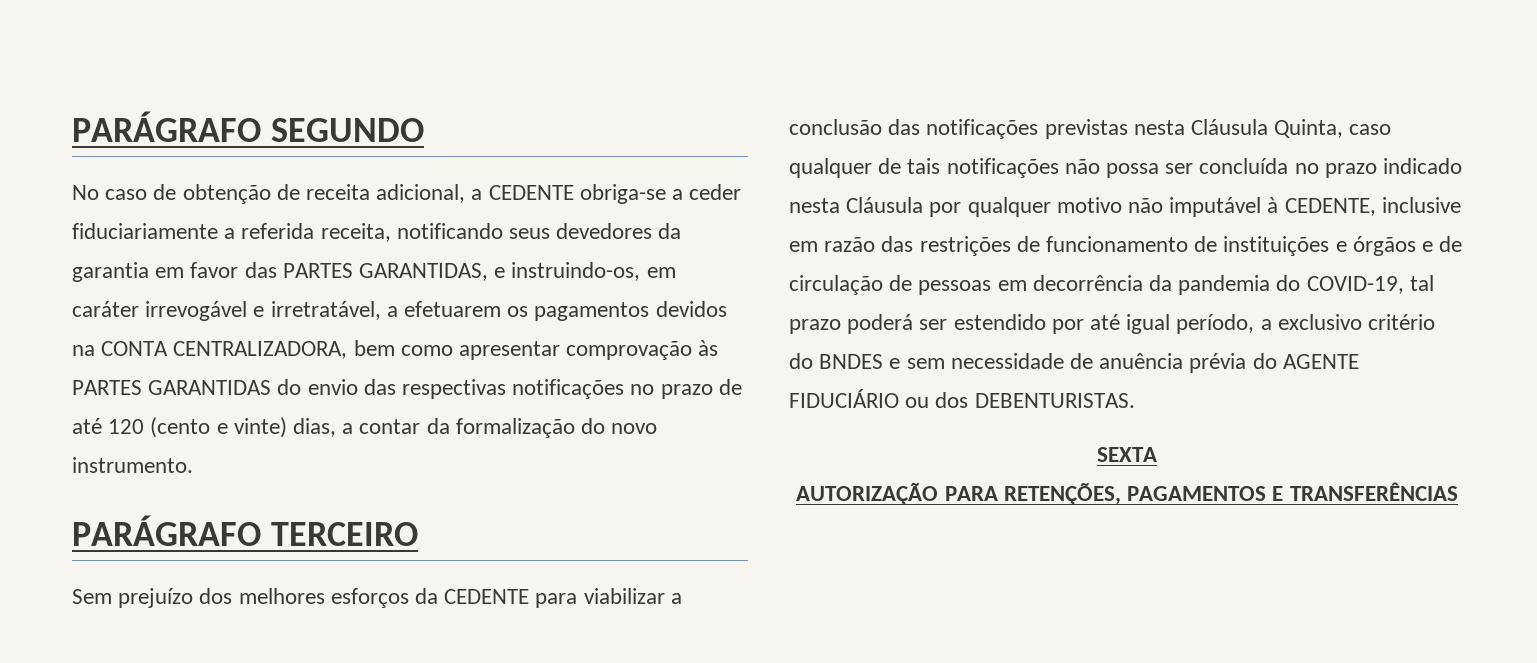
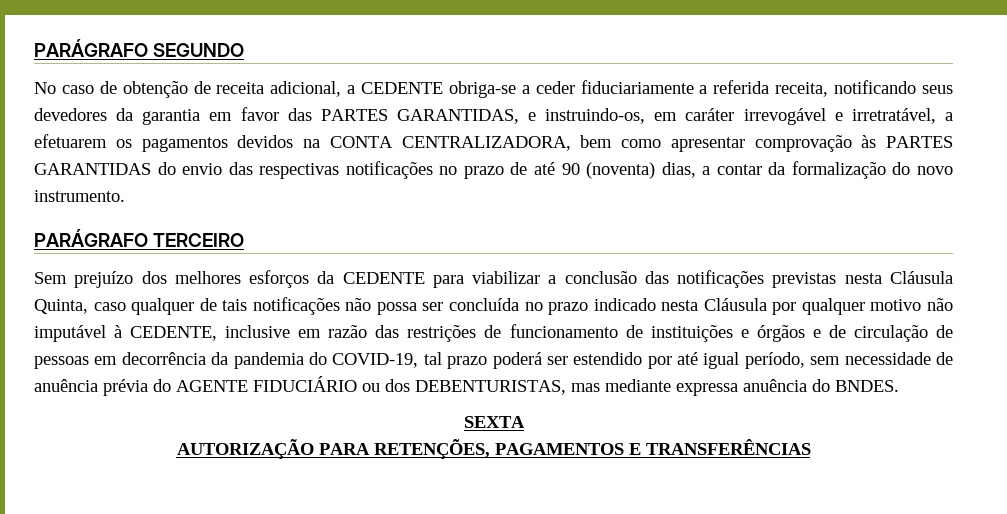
- No caso de obtenção de receita adicional, a CEDENTE obriga-se a ceder fiduciariamente a referida receita, notificando seus devedores da garantia em favor das PARTES GARANTIDAS, e instruindo-os, em caráter irrevogável e irretratável, a efetuarem os pagamentos devidos na CONTA CENTRALIZADORA, bem como apresentar comprovação às PARTES GARANTIDAS do envio das respectivas notificações no prazo de até 120 (cento e vinte) dias, a contar da formalização do novo instrumento.
+ No caso de obtenção de receita adicional, a CEDENTE obriga-se a ceder fiduciariamente a referida receita, notificando seus devedores da garantia em favor das PARTES GARANTIDAS, e instruindo-os, em caráter irrevogável e irretratável, a efetuarem os pagamentos devidos na CONTA CENTRALIZADORA, bem como apresentar comprovação às PARTES GARANTIDAS do envio das respectivas notificações no prazo de até 90 (noventa) dias, a contar da formalização do novo instrumento.
- Sem prejuízo dos melhores esforços da CEDENTE para viabilizar a conclusão das notificações previstas nesta Cláusula Quinta, caso qualquer de tais notificações não possa ser concluída no prazo indicado nesta Cláusula por qualquer motivo não imputável à CEDENTE, inclusive em razão das restrições de funcionamento de instituições e órgãos e de circulação de pessoas em decorrência da pandemia do COVID-19, tal prazo poderá ser estendido por até igual período, a exclusivo critério do BNDES e sem necessidade de anuência prévia do AGENTE FIDUCIÁRIO ou dos DEBENTURISTAS.
+ Sem prejuízo dos melhores esforços da CEDENTE para viabilizar a conclusão das notificações previstas nesta Cláusula Quinta, caso qualquer de tais notificações não possa ser concluída no prazo indicado nesta Cláusula por qualquer motivo não imputável à CEDENTE, inclusive em razão das restrições de funcionamento de instituições e órgãos e de circulação de pessoas em decorrência da pandemia do COVID-19, tal prazo poderá ser estendido por até igual período, sem necessidade de anuência prévia do AGENTE FIDUCIÁRIO ou dos DEBENTURISTAS, mas mediante expressa anuência do BNDES.

